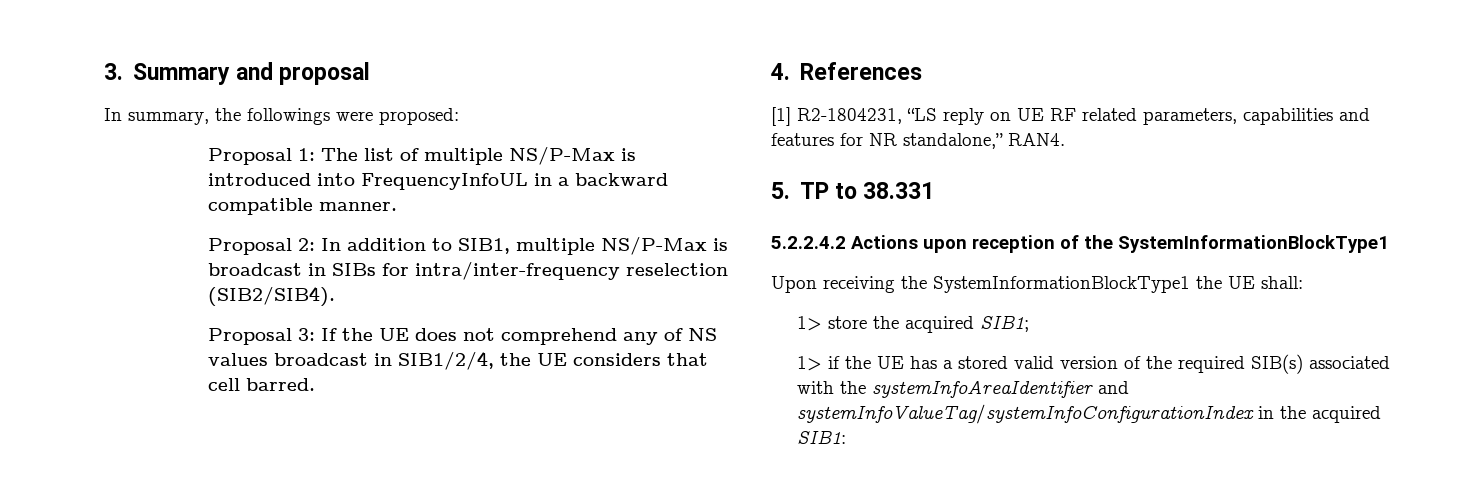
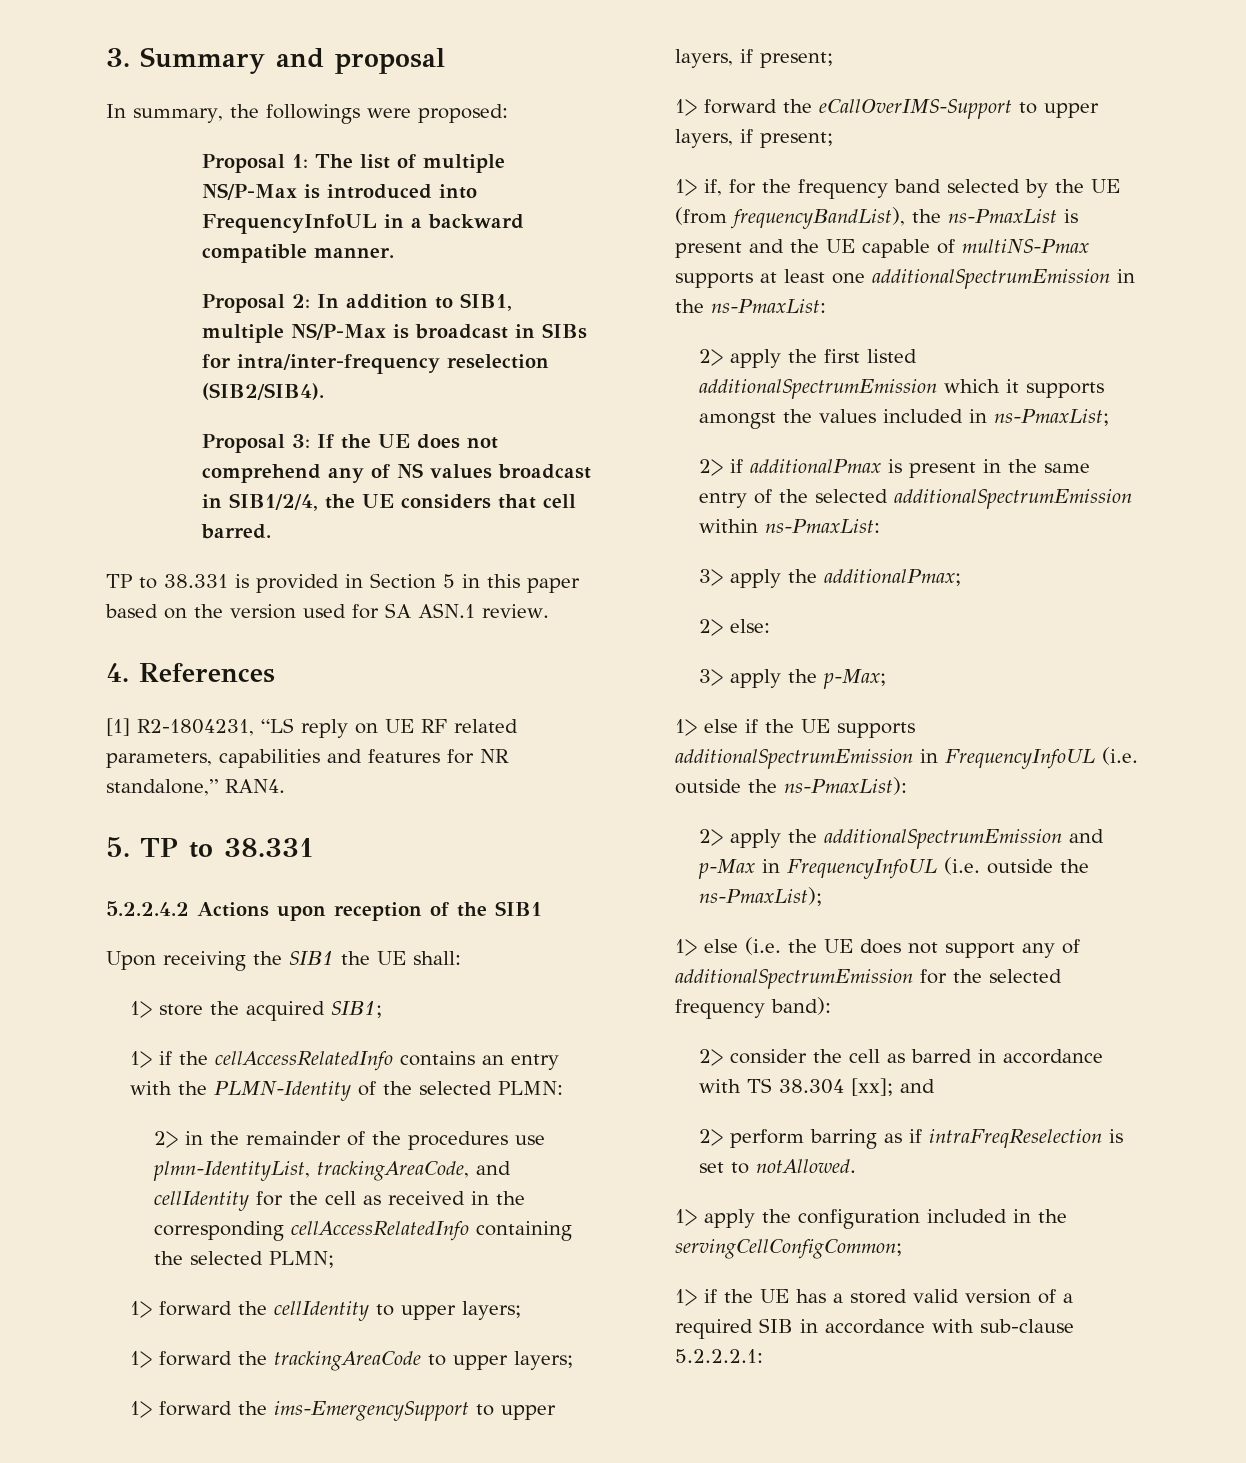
+ TP to 38.331 is provided in Section 5 in this paper based on the version used for SA ASN.1 review.
- 5.2.2.4.2 Actions upon reception of the SystemInformationBlockType1
+ 5.2.2.4.2 Actions upon reception of the SIB1
- Upon receiving the SystemInformationBlockType1 the UE shall:
+ Upon receiving the SIB1 the UE shall:
+ 1> if the cellAccessRelatedInfo contains an entry with the PLMN-Identity of the selected PLMN:
+ 2> in the remainder of the procedures use plmn-IdentityList, trackingAreaCode, and cellIdentity for the cell as received in the corresponding cellAccessRelatedInfo containing the selected PLMN;
+ 1> forward the cellIdentity to upper layers;
+ 1> forward the trackingAreaCode to upper layers;
+ 1> forward the ims-EmergencySupport to upper layers, if present;
+ 1> forward the eCallOverIMS-Support to upper layers, if present;
+ 1> if, for the frequency band selected by the UE (from frequencyBandList), the ns-PmaxList is present and the UE capable of multiNS-Pmax supports at least one additionalSpectrumEmission in the ns-PmaxList:
+ 2> apply the first listed additionalSpectrumEmission which it supports amongst the values included in ns-PmaxList;
+ 2> if additionalPmax is present in the same entry of the selected additionalSpectrumEmission within ns-PmaxList:
+ 3> apply the additionalPmax;
+ 2> else:
+ 3> apply the p-Max;
+ 1> else if the UE supports additionalSpectrumEmission in FrequencyInfoUL (i.e. outside the ns-PmaxList):
+ 2> apply the additionalSpectrumEmission and p-Max in FrequencyInfoUL (i.e. outside the ns-PmaxList);
+ 1> else (i.e. the UE does not support any of additionalSpectrumEmission for the selected frequency band):
+ 2> consider the cell as barred in accordance with TS 38.304 [xx]; and
+ 2> perform barring as if intraFreqReselection is set to notAllowed.
+ 1> apply the configuration included in the servingCellConfigCommon;
- 1> if the UE has a stored valid version of the required SIB(s) associated with the systemInfoAreaIdentifier and systemInfoValueTag/systemInfoConfigurationIndex in the acquired SIB1:
+ 1> if the UE has a stored valid version of a required SIB in accordance with sub-clause 5.2.2.2.1:

